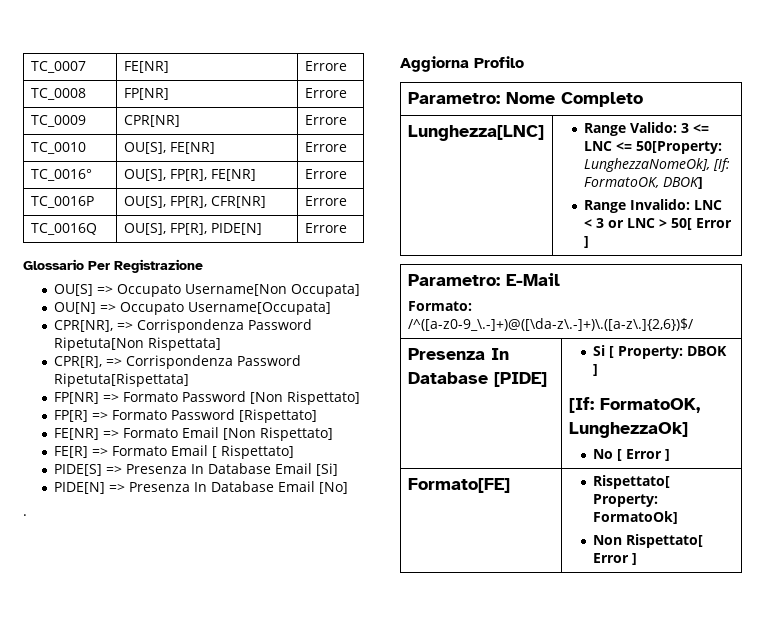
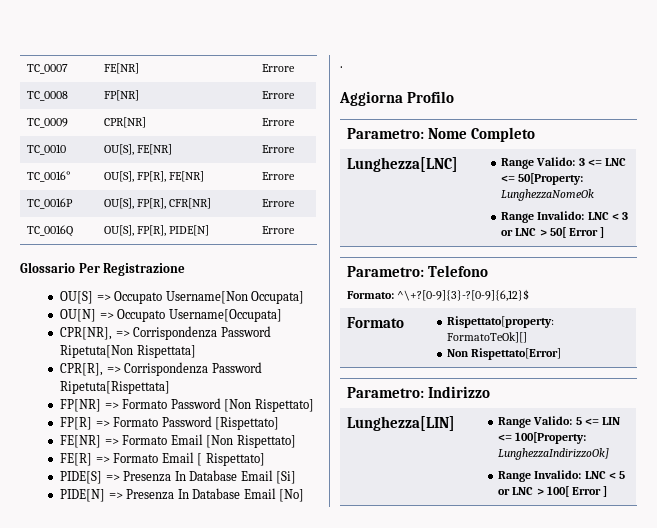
- Lunghezza[LNC] | Range Valido: 3 <= LNC <= 50[Property: LunghezzaNomeOk], [If: FormatoOK, DBOK]
+ Lunghezza[LNC] | Range Valido: 3 <= LNC <= 50[Property: LunghezzaNomeOk
- Parametro: E-Mail
- Formato: /^([a-z0-9_\.-]+)@([\da-z\.-]+)\.([a-z\.]{2,6})$/
- Presenza In Database [PIDE] | Si [ Property: DBOK ]
- [If: FormatoOK, LunghezzaOk]
- No [ Error ]
- Formato[FE] | Rispettato[ Property: FormatoOk]
- Non Rispettato[ Error ]
+ Parametro: Telefono
+ Formato: ^\+?[0-9]{3}-?[0-9]{6,12}$
+ Formato | Rispettato[property: FormatoTeOk][]
+ Non Rispettato[Error]
+ Parametro: Indirizzo
+ Lunghezza[LIN] | Range Valido: 5 <= LIN <= 100[Property: LunghezzaIndirizzoOk]
+ Range Invalido: LNC < 5 or LNC > 100[ Error ]

